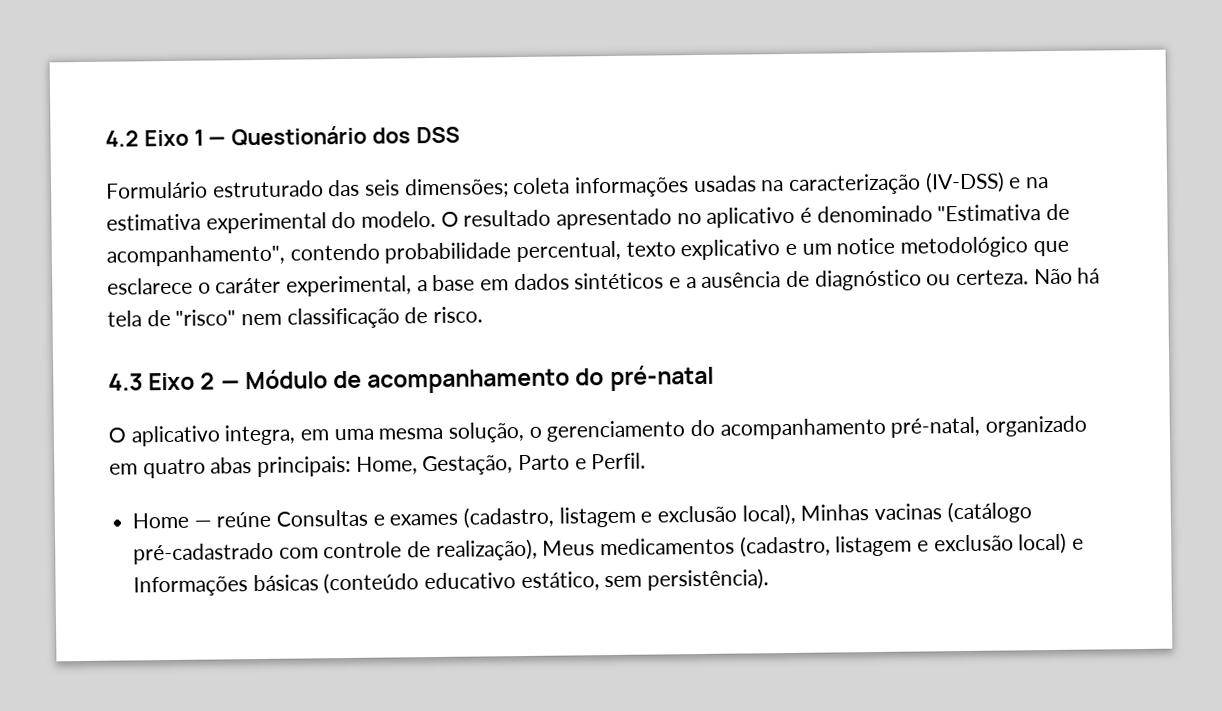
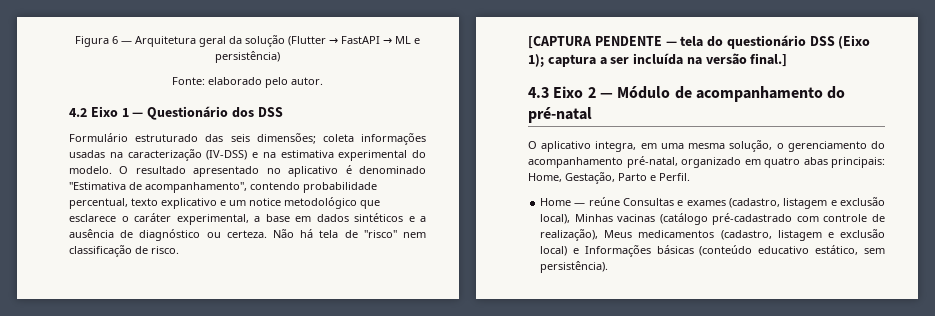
+ Figura 6 — Arquitetura geral da solução (Flutter → FastAPI → ML e persistência)
+ Fonte: elaborado pelo autor.
+ [CAPTURA PENDENTE — tela do questionário DSS (Eixo 1); captura a ser incluída na versão final.]

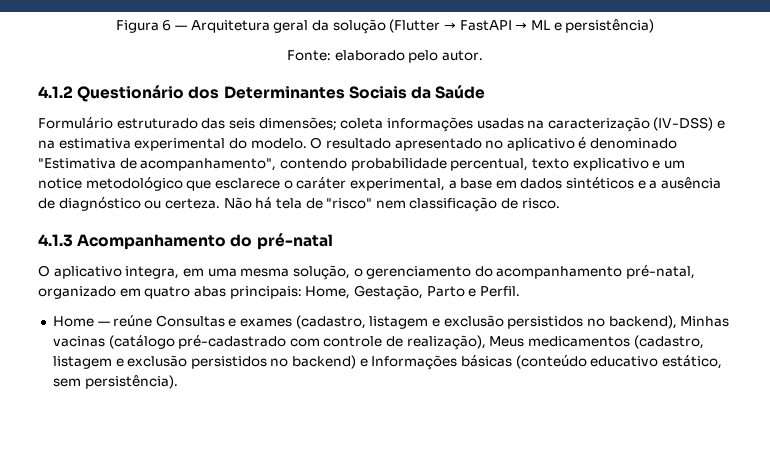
- 4.2 Eixo 1 — Questionário dos DSS
+ 4.1.2 Questionário dos Determinantes Sociais da Saúde
- [CAPTURA PENDENTE — tela do questionário DSS (Eixo 1); captura a ser incluída na versão final.]
- 4.3 Eixo 2 — Módulo de acompanhamento do pré-natal
+ 4.1.3 Acompanhamento do pré-natal
- Home — reúne Consultas e exames (cadastro, listagem e exclusão local), Minhas vacinas (catálogo pré-cadastrado com controle de realização), Meus medicamentos (cadastro, listagem e exclusão local) e Informações básicas (conteúdo educativo estático, sem persistência).
+ Home — reúne Consultas e exames (cadastro, listagem e exclusão persistidos no backend), Minhas vacinas (catálogo pré-cadastrado com controle de realização), Meus medicamentos (cadastro, listagem e exclusão persistidos no backend) e Informações básicas (conteúdo educativo estático, sem persistência).

